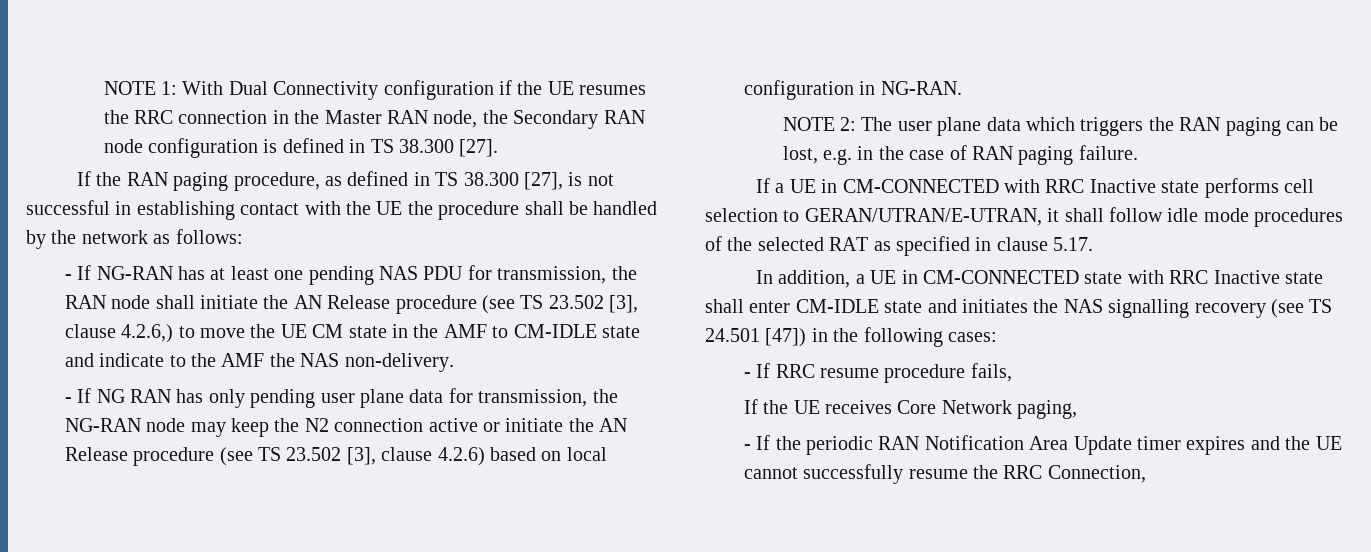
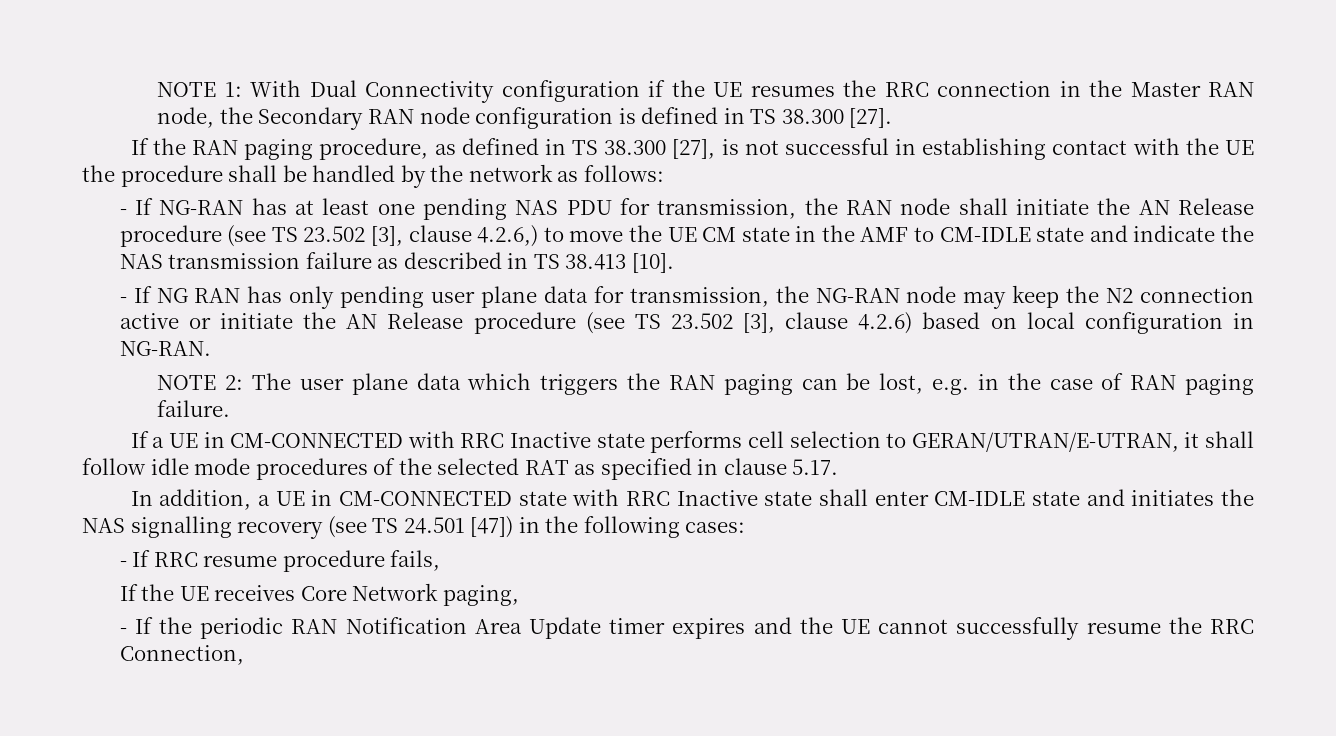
- - If NG-RAN has at least one pending NAS PDU for transmission, the RAN node shall initiate the AN Release procedure (see TS 23.502 [3], clause 4.2.6,) to move the UE CM state in the AMF to CM-IDLE state and indicate to the AMF the NAS non-delivery.
+ - If NG-RAN has at least one pending NAS PDU for transmission, the RAN node shall initiate the AN Release procedure (see TS 23.502 [3], clause 4.2.6,) to move the UE CM state in the AMF to CM-IDLE state and indicate the NAS transmission failure as described in TS 38.413 [10].

